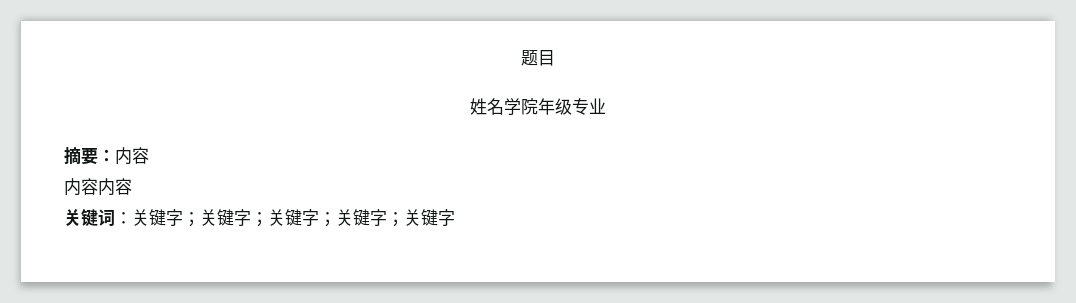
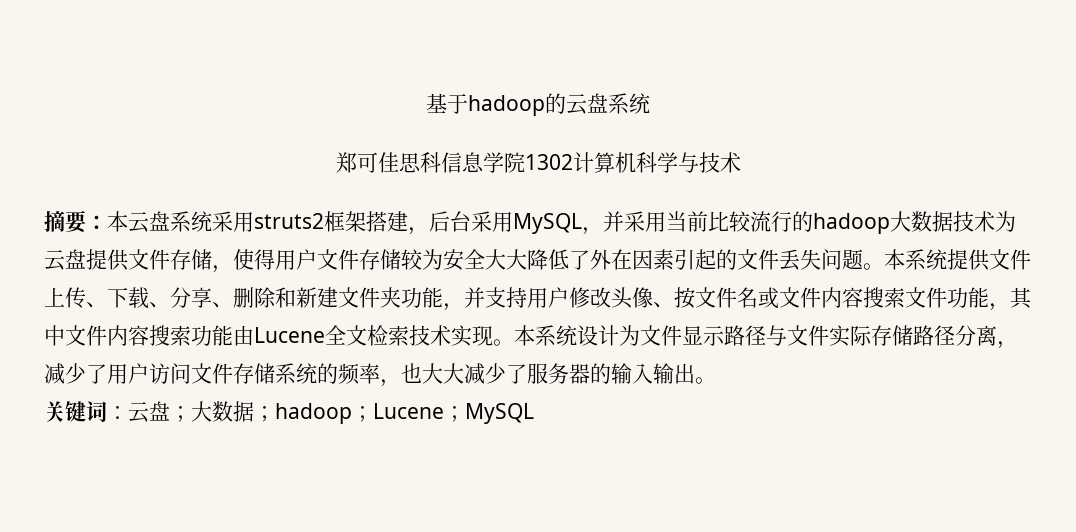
- 题目
- 姓名学院年级专业
- 摘要：内容
- 内容内容
- 关键词：关键字；关键字；关键字；关键字；关键字
+ 基于hadoop的云盘系统
+ 郑可佳思科信息学院1302计算机科学与技术
+ 摘要：本云盘系统采用struts2框架搭建，后台采用MySQL，并采用当前比较流行的hadoop大数据技术为云盘提供文件存储，使得用户文件存储较为安全大大降低了外在因素引起的文件丢失问题。本系统提供文件上传、下载、分享、删除和新建文件夹功能，并支持用户修改头像、按文件名或文件内容搜索文件功能，其中文件内容搜索功能由Lucene全文检索技术实现。本系统设计为文件显示路径与文件实际存储路径分离，减少了用户访问文件存储系统的频率，也大大减少了服务器的输入输出。
+ 关键词：云盘；大数据；hadoop；Lucene；MySQL

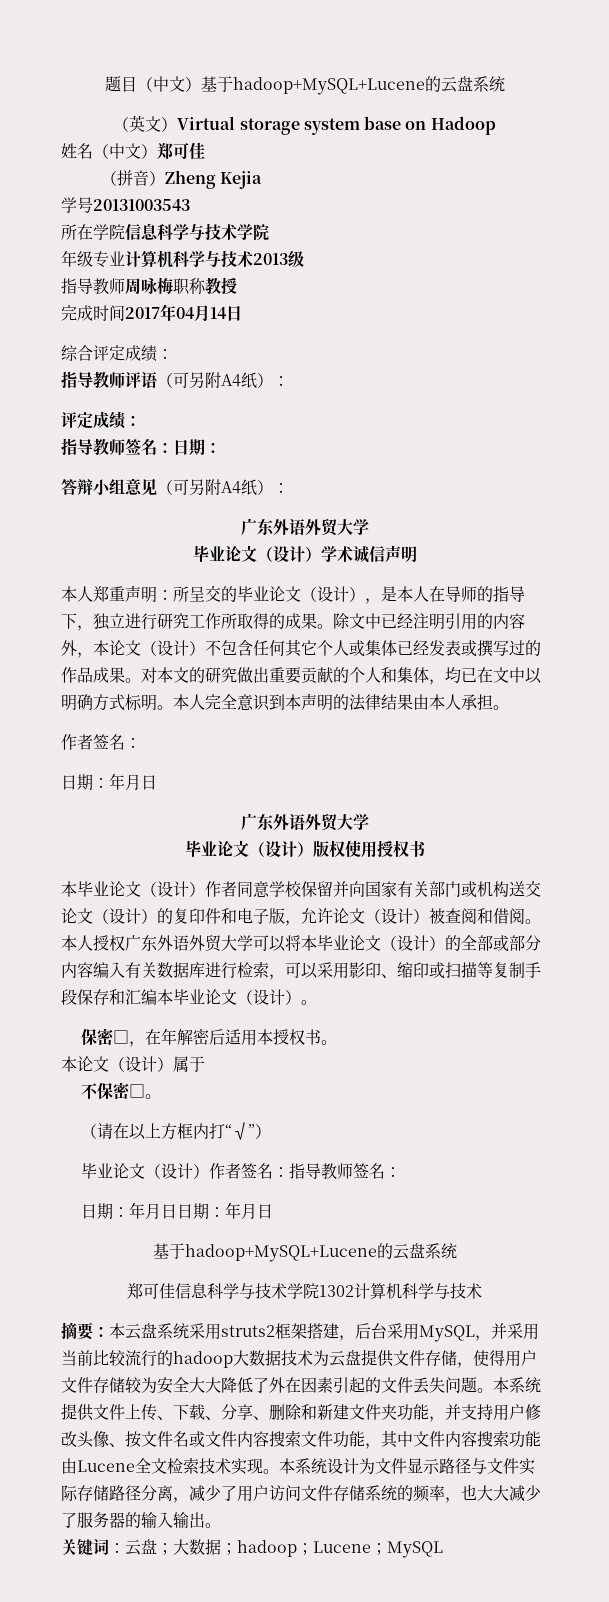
- 基于hadoop的云盘系统
+ 题目（中文）基于hadoop+MySQL+Lucene的云盘系统
+ （英文）Virtual storage system base on Hadoop
+ 姓名（中文）郑可佳
+ （拼音）Zheng Kejia
+ 学号20131003543
+ 所在学院信息科学与技术学院
+ 年级专业计算机科学与技术2013级
+ 指导教师周咏梅职称教授
+ 完成时间2017年04月14日
+ 综合评定成绩：
+ 指导教师评语（可另附A4纸）：
+ 评定成绩：
+ 指导教师签名：日期：
+ 答辩小组意见（可另附A4纸）：
+ 广东外语外贸大学
+ 毕业论文（设计）学术诚信声明
+ 本人郑重声明：所呈交的毕业论文（设计），是本人在导师的指导下，独立进行研究工作所取得的成果。除文中已经注明引用的内容外，本论文（设计）不包含任何其它个人或集体已经发表或撰写过的作品成果。对本文的研究做出重要贡献的个人和集体，均已在文中以明确方式标明。本人完全意识到本声明的法律结果由本人承担。
+ 作者签名：
+ 日期：年月日
+ 广东外语外贸大学
+ 毕业论文（设计）版权使用授权书
+ 本毕业论文（设计）作者同意学校保留并向国家有关部门或机构送交论文（设计）的复印件和电子版，允许论文（设计）被查阅和借阅。本人授权广东外语外贸大学可以将本毕业论文（设计）的全部或部分内容编入有关数据库进行检索，可以采用影印、缩印或扫描等复制手段保存和汇编本毕业论文（设计）。
+ 保密□，在年解密后适用本授权书。
+ 本论文（设计）属于
+ 不保密□。
+ （请在以上方框内打“√”）
+ 毕业论文（设计）作者签名：指导教师签名：
+ 日期：年月日日期：年月日
+ 基于hadoop+MySQL+Lucene的云盘系统
- 郑可佳思科信息学院1302计算机科学与技术
+ 郑可佳信息科学与技术学院1302计算机科学与技术

